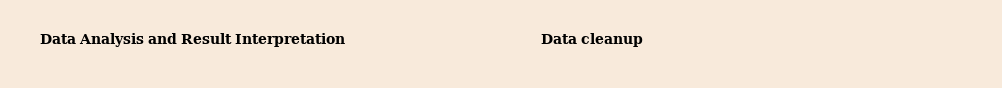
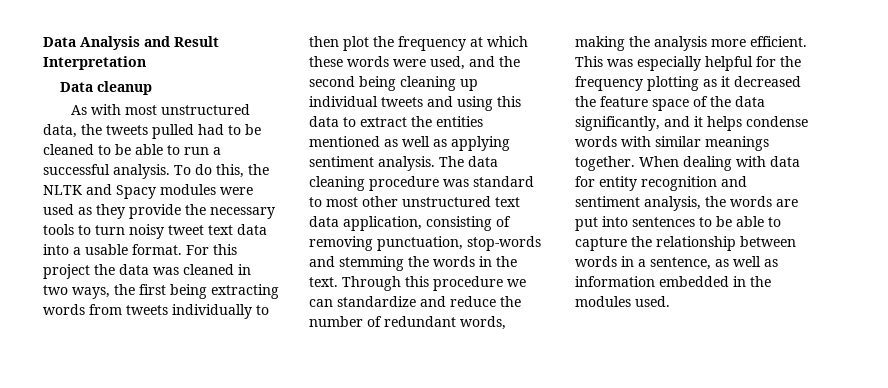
+ As with most unstructured data, the tweets pulled had to be cleaned to be able to run a successful analysis. To do this, the NLTK and Spacy modules were used as they provide the necessary tools to turn noisy tweet text data into a usable format. For this project the data was cleaned in two ways, the first being extracting words from tweets individually to then plot the frequency at which these words were used, and the second being cleaning up individual tweets and using this data to extract the entities mentioned as well as applying sentiment analysis. The data cleaning procedure was standard to most other unstructured text data application, consisting of removing punctuation, stop-words and stemming the words in the text. Through this procedure we can standardize and reduce the number of redundant words, making the analysis more efficient. This was especially helpful for the frequency plotting as it decreased the feature space of the data significantly, and it helps condense words with similar meanings together. When dealing with data for entity recognition and sentiment analysis, the words are put into sentences to be able to capture the relationship between words in a sentence, as well as information embedded in the modules used.

